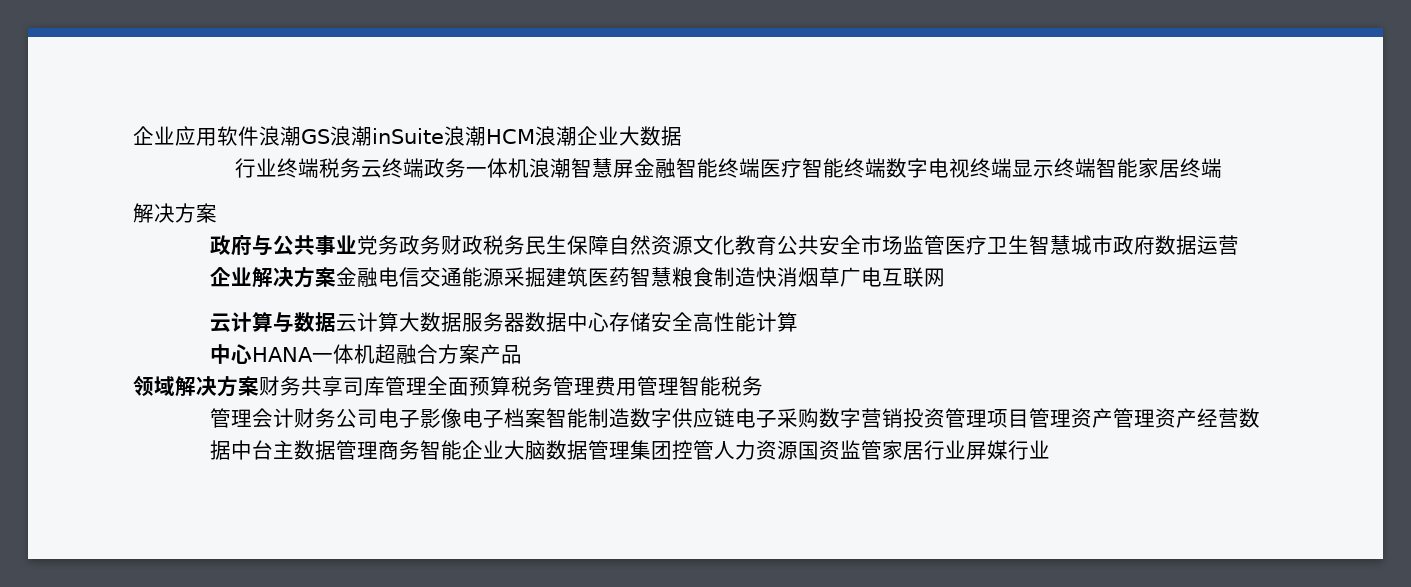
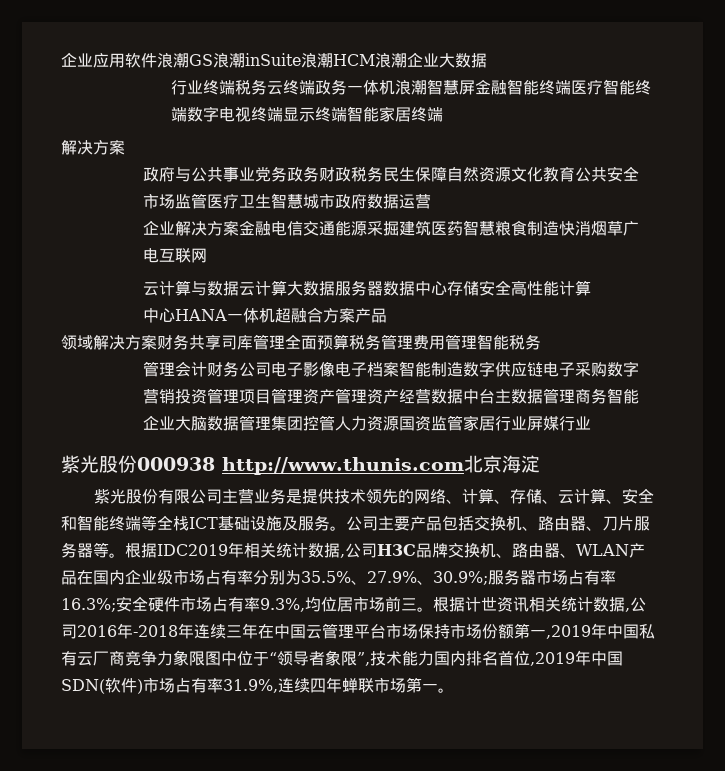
+ 紫光股份000938 http://www.thunis.com北京海淀
+ 紫光股份有限公司主营业务是提供技术领先的网络、计算、存储、云计算、安全和智能终端等全栈ICT基础设施及服务。公司主要产品包括交换机、路由器、刀片服务器等。根据IDC2019年相关统计数据,公司H3C品牌交换机、路由器、WLAN产品在国内企业级市场占有率分别为35.5%、27.9%、30.9%;服务器市场占有率16.3%;安全硬件市场占有率9.3%,均位居市场前三。根据计世资讯相关统计数据,公司2016年-2018年连续三年在中国云管理平台市场保持市场份额第一,2019年中国私有云厂商竞争力象限图中位于“领导者象限”,技术能力国内排名首位,2019年中国SDN(软件)市场占有率31.9%,连续四年蝉联市场第一。

